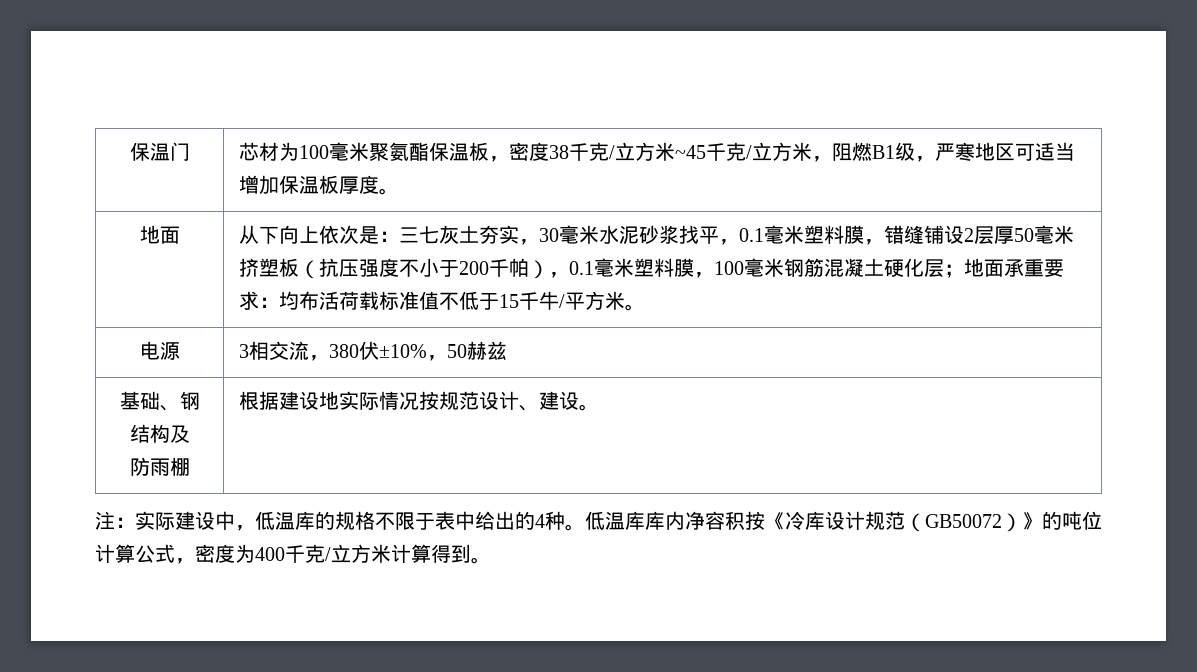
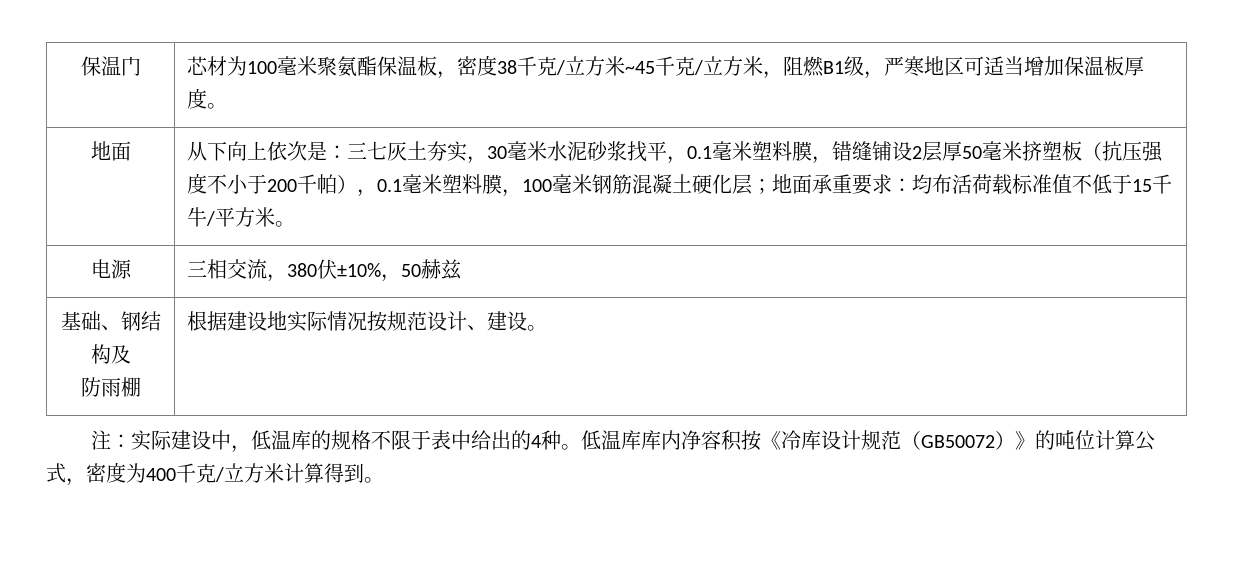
- 电源 | 3相交流，380伏±10%，50赫兹
+ 电源 | 三相交流，380伏±10%，50赫兹

